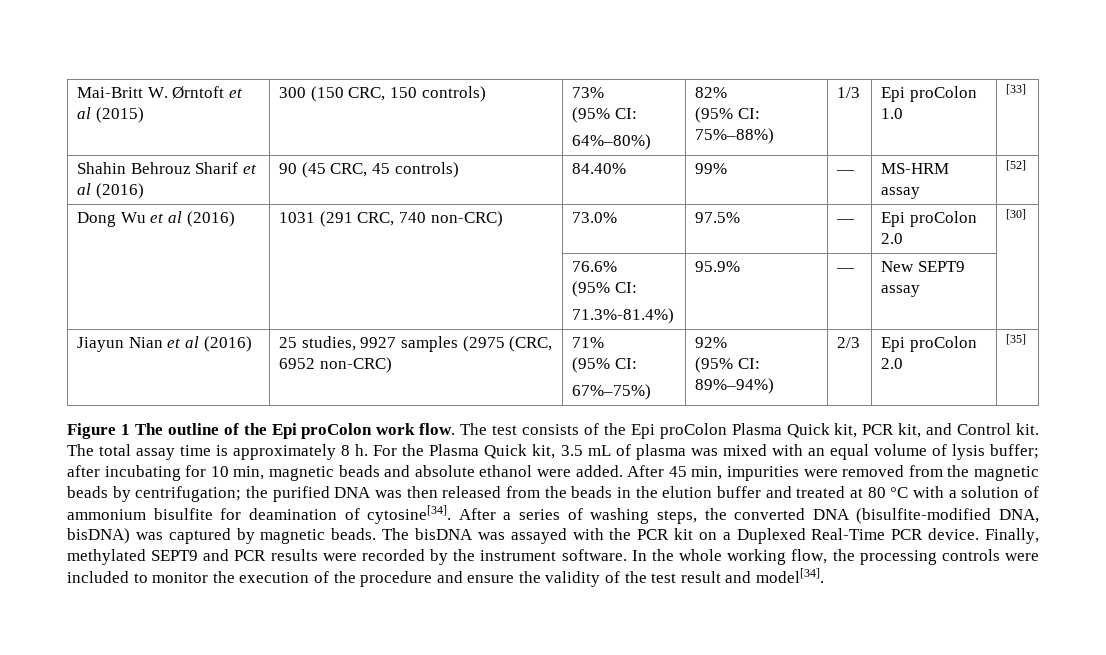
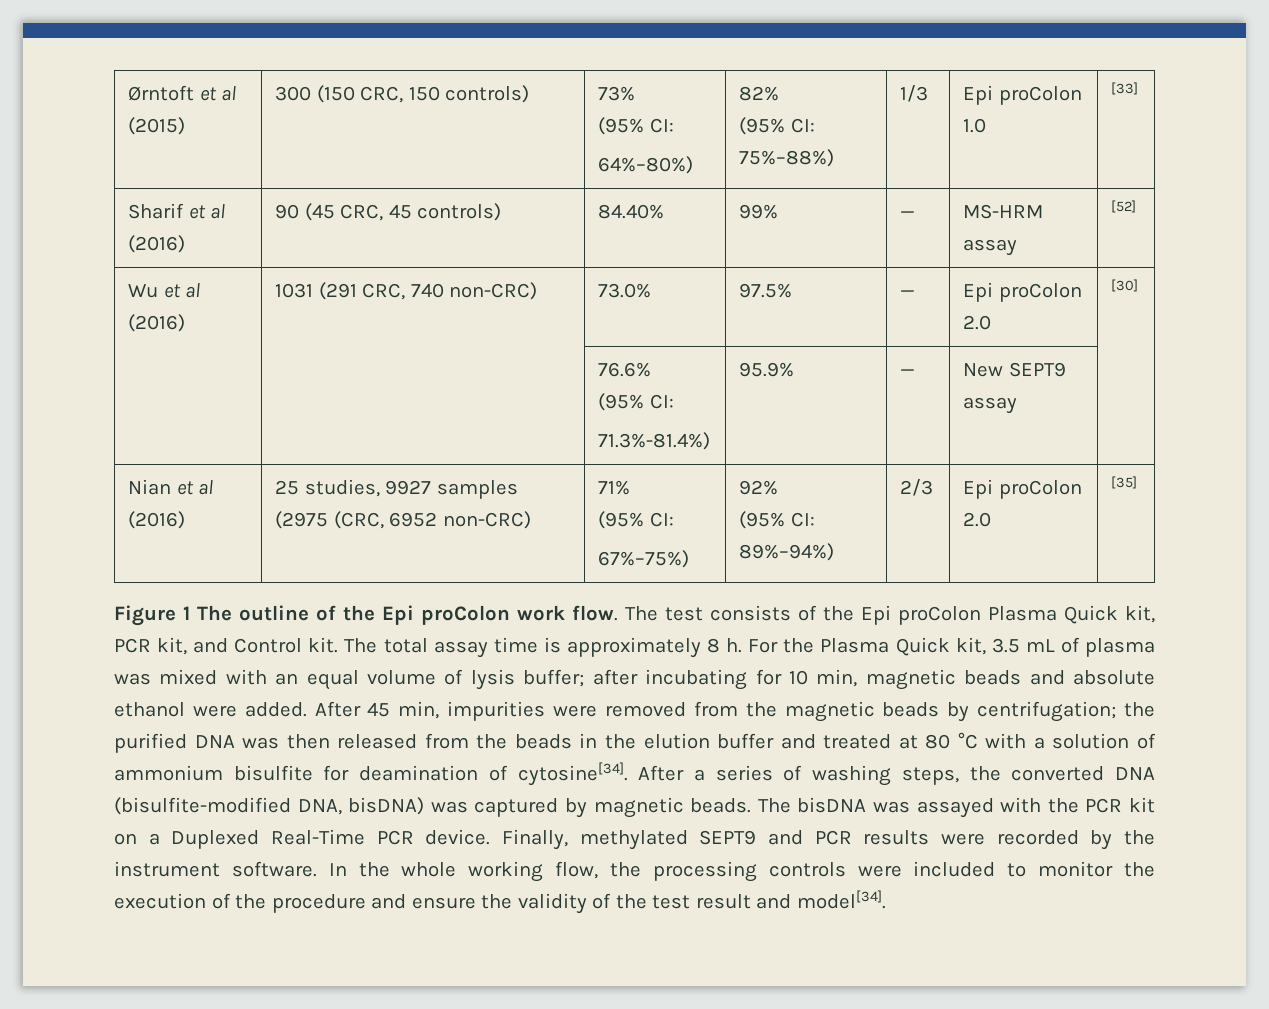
- Mai-Britt W. Ørntoft et al (2015) | 300 (150 CRC, 150 controls) | 73%
+ Ørntoft et al (2015) | 300 (150 CRC, 150 controls) | 73%
- Shahin Behrouz Sharif et al (2016) | 90 (45 CRC, 45 controls) | 84.40% | 99% | — | MS-HRM assay | [52]
+ Sharif et al (2016) | 90 (45 CRC, 45 controls) | 84.40% | 99% | — | MS-HRM assay | [52]
- Dong Wu et al (2016) | 1031 (291 CRC, 740 non-CRC) | 73.0% | 97.5% | — | Epi proColon 2.0 | [30]
+ Wu et al (2016) | 1031 (291 CRC, 740 non-CRC) | 73.0% | 97.5% | — | Epi proColon 2.0 | [30]
- Jiayun Nian et al (2016) | 25 studies, 9927 samples (2975 (CRC, 6952 non-CRC) | 71%
+ Nian et al (2016) | 25 studies, 9927 samples (2975 (CRC, 6952 non-CRC) | 71%

